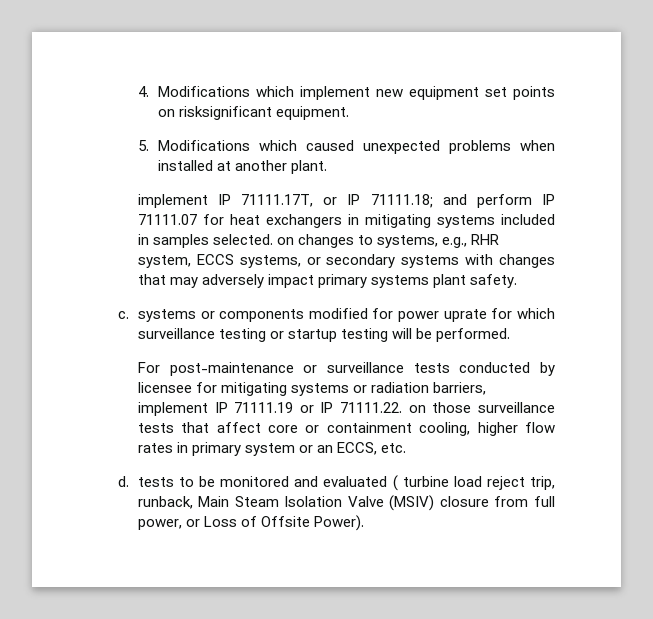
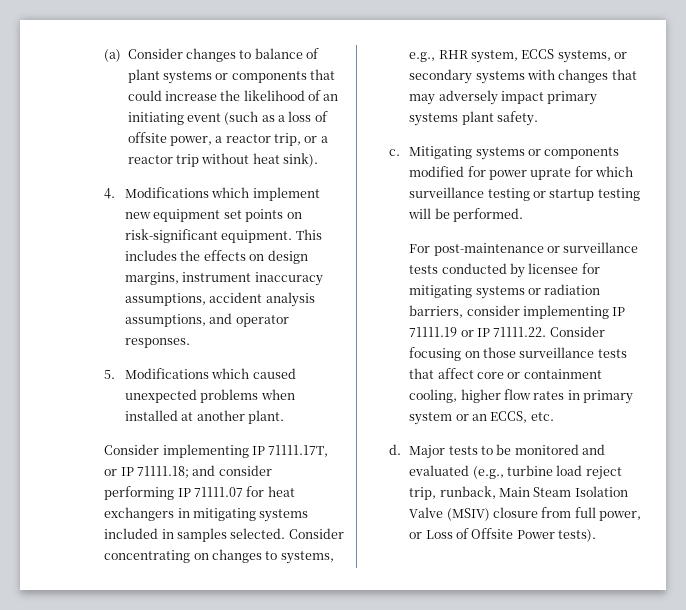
+ (a) Consider changes to balance of plant systems or components that could increase the likelihood of an initiating event (such as a loss of offsite power, a reactor trip, or a reactor trip without heat sink).
- 4. Modifications which implement new equipment set points on risksignificant equipment.
+ 4. Modifications which implement new equipment set points on risk-significant equipment. This includes the effects on design margins, instrument inaccuracy assumptions, accident analysis assumptions, and operator responses.
- implement IP 71111.17T, or IP 71111.18; and perform IP 71111.07 for heat exchangers in mitigating systems included in samples selected. on changes to systems, e.g., RHR system, ECCS systems, or secondary systems with changes that may adversely impact primary systems plant safety.
+ Consider implementing IP 71111.17T, or IP 71111.18; and consider performing IP 71111.07 for heat exchangers in mitigating systems included in samples selected. Consider concentrating on changes to systems, e.g., RHR system, ECCS systems, or secondary systems with changes that may adversely impact primary systems plant safety.
- c. systems or components modified for power uprate for which surveillance testing or startup testing will be performed.
+ c. Mitigating systems or components modified for power uprate for which surveillance testing or startup testing will be performed.
- For post-maintenance or surveillance tests conducted by licensee for mitigating systems or radiation barriers, implement IP 71111.19 or IP 71111.22. on those surveillance tests that affect core or containment cooling, higher flow rates in primary system or an ECCS, etc.
+ For post-maintenance or surveillance tests conducted by licensee for mitigating systems or radiation barriers, consider implementing IP 71111.19 or IP 71111.22. Consider focusing on those surveillance tests that affect core or containment cooling, higher flow rates in primary system or an ECCS, etc.
- d. tests to be monitored and evaluated ( turbine load reject trip, runback, Main Steam Isolation Valve (MSIV) closure from full power, or Loss of Offsite Power).
+ d. Major tests to be monitored and evaluated (e.g., turbine load reject trip, runback, Main Steam Isolation Valve (MSIV) closure from full power, or Loss of Offsite Power tests).

